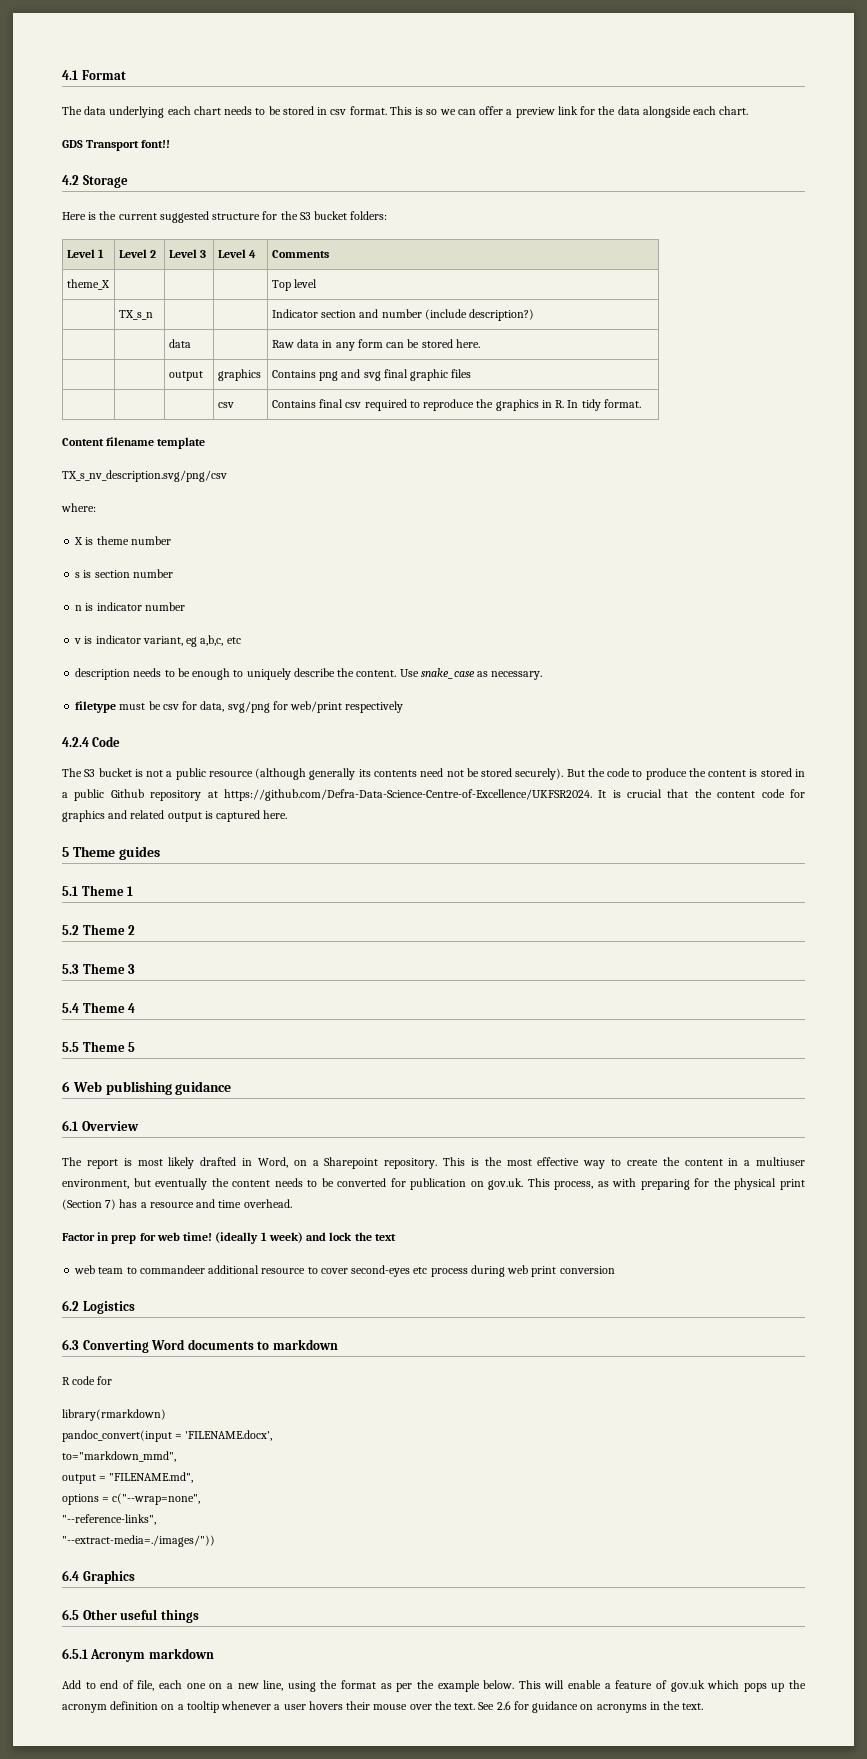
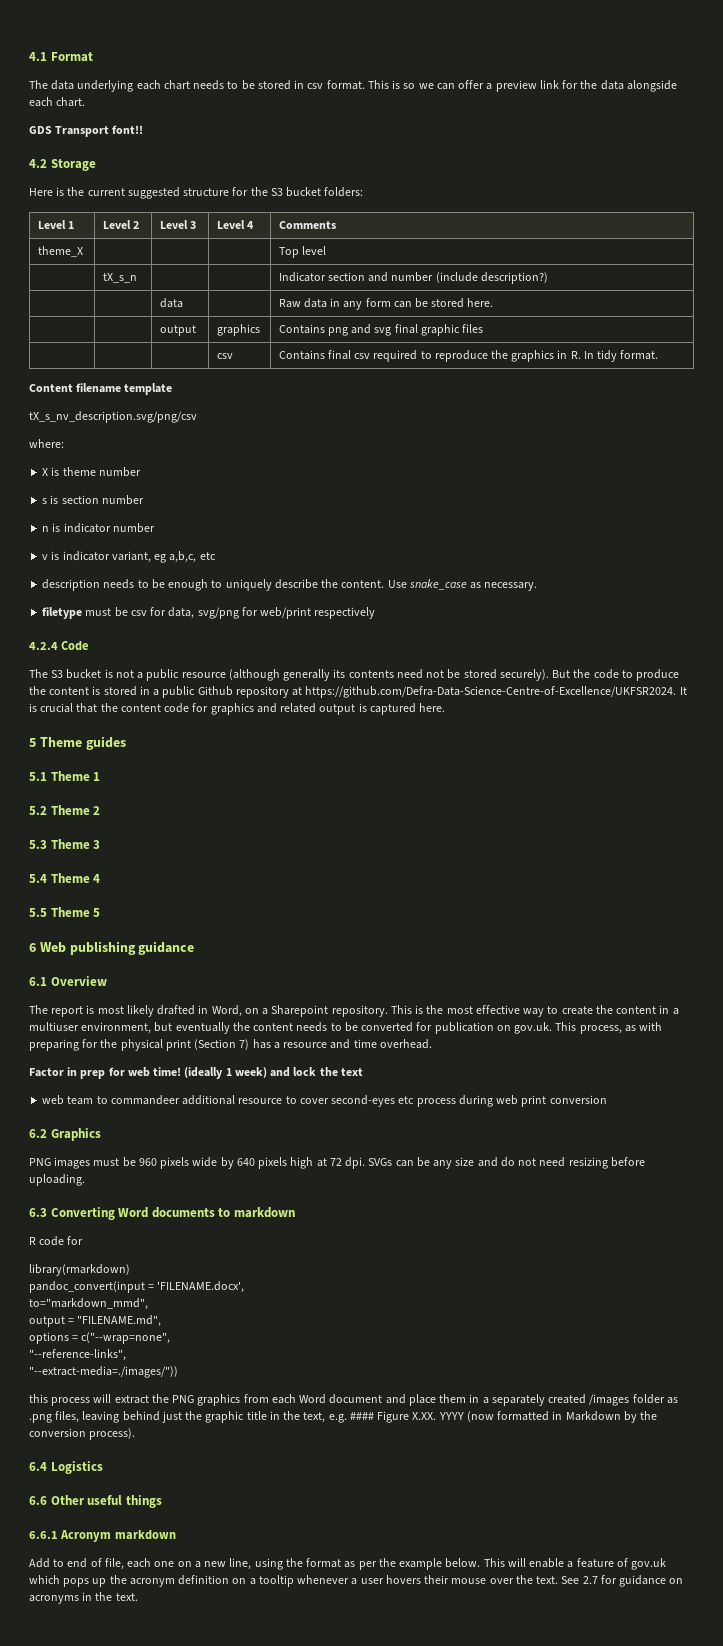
- | TX_s_n | | | Indicator section and number (include description?)
+ | tX_s_n | | | Indicator section and number (include description?)
- TX_s_nv_description.svg/png/csv
+ tX_s_nv_description.svg/png/csv
- 6.2 Logistics
+ 6.2 Graphics
+ PNG images must be 960 pixels wide by 640 pixels high at 72 dpi. SVGs can be any size and do not need resizing before uploading.
+ this process will extract the PNG graphics from each Word document and place them in a separately created /images folder as .png files, leaving behind just the graphic title in the text, e.g. #### Figure X.XX. YYYY (now formatted in Markdown by the conversion process).
- 6.4 Graphics
- 6.5 Other useful things
+ 6.4 Logistics
+ 6.6 Other useful things
- 6.5.1 Acronym markdown
+ 6.6.1 Acronym markdown
- See 2.6 for guidance on acronyms in the text.
+ See 2.7 for guidance on acronyms in the text.

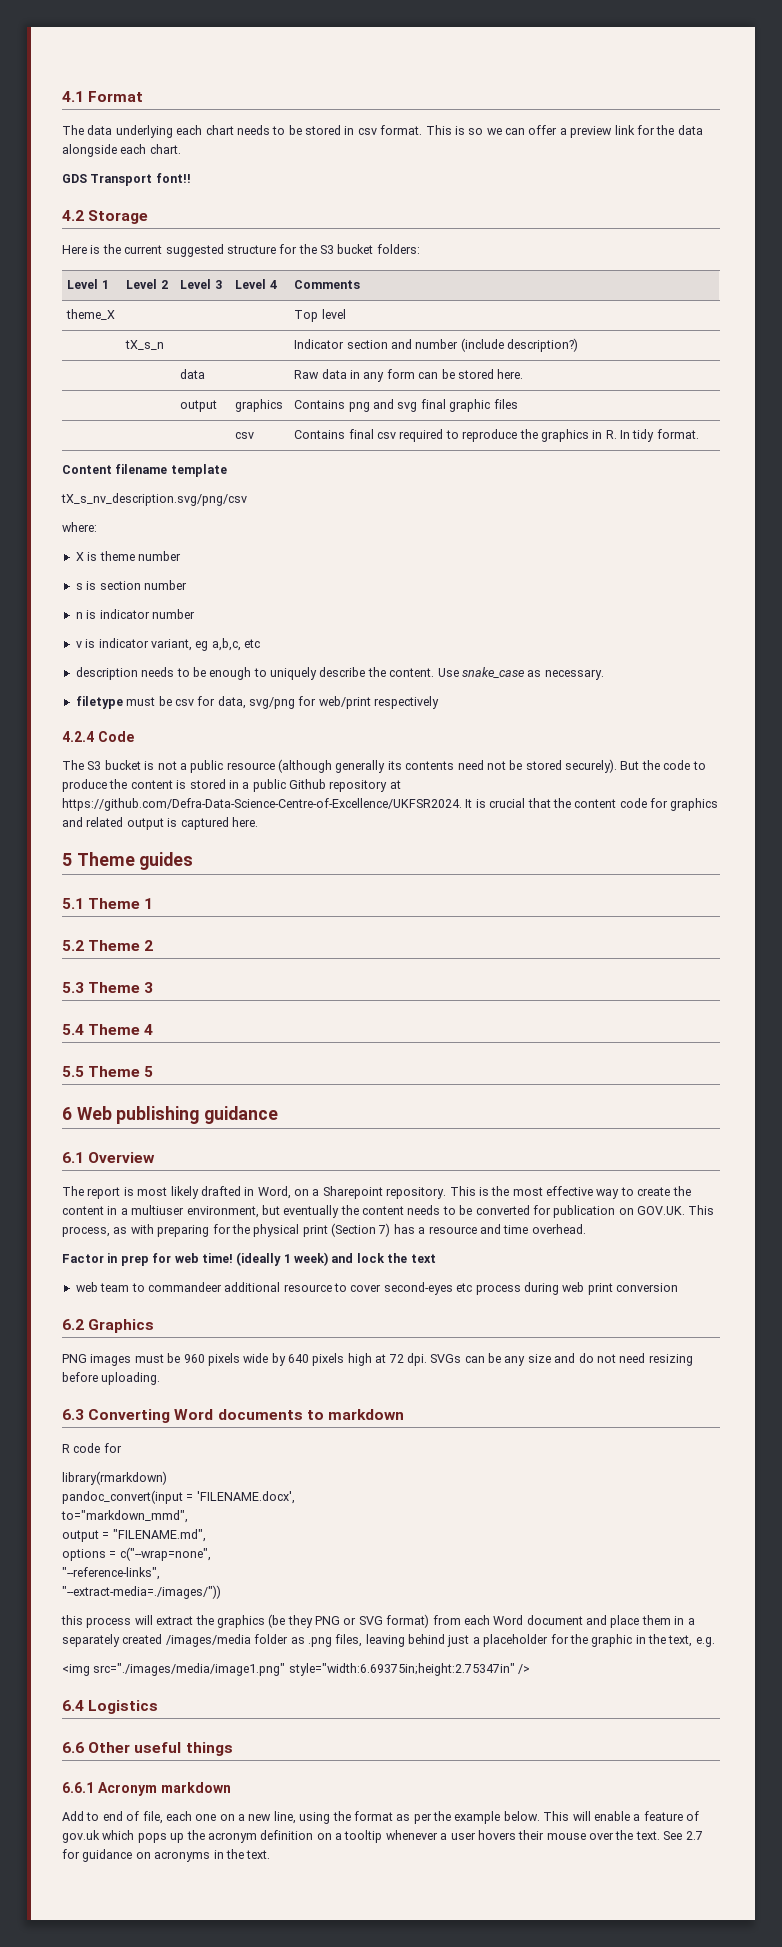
- This is the most effective way to create the content in a multiuser environment, but eventually the content needs to be converted for publication on gov.uk. This process, as with preparing for the physical print (Section 7) has a resource and time overhead.
+ This is the most effective way to create the content in a multiuser environment, but eventually the content needs to be converted for publication on GOV.UK. This process, as with preparing for the physical print (Section 7) has a resource and time overhead.
- this process will extract the PNG graphics from each Word document and place them in a separately created /images folder as .png files, leaving behind just the graphic title in the text, e.g. #### Figure X.XX. YYYY (now formatted in Markdown by the conversion process).
+ this process will extract the graphics (be they PNG or SVG format) from each Word document and place them in a separately created /images/media folder as .png files, leaving behind just a placeholder for the graphic in the text, e.g.
+ <img src="./images/media/image1.png" style="width:6.69375in;height:2.75347in" />

